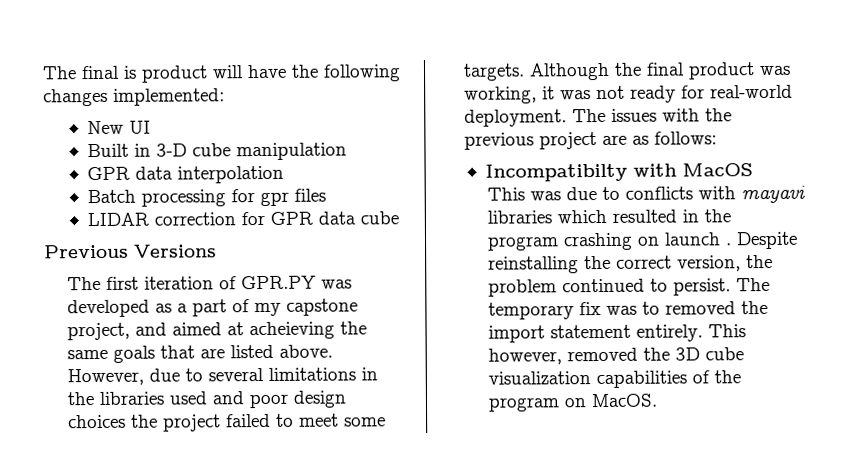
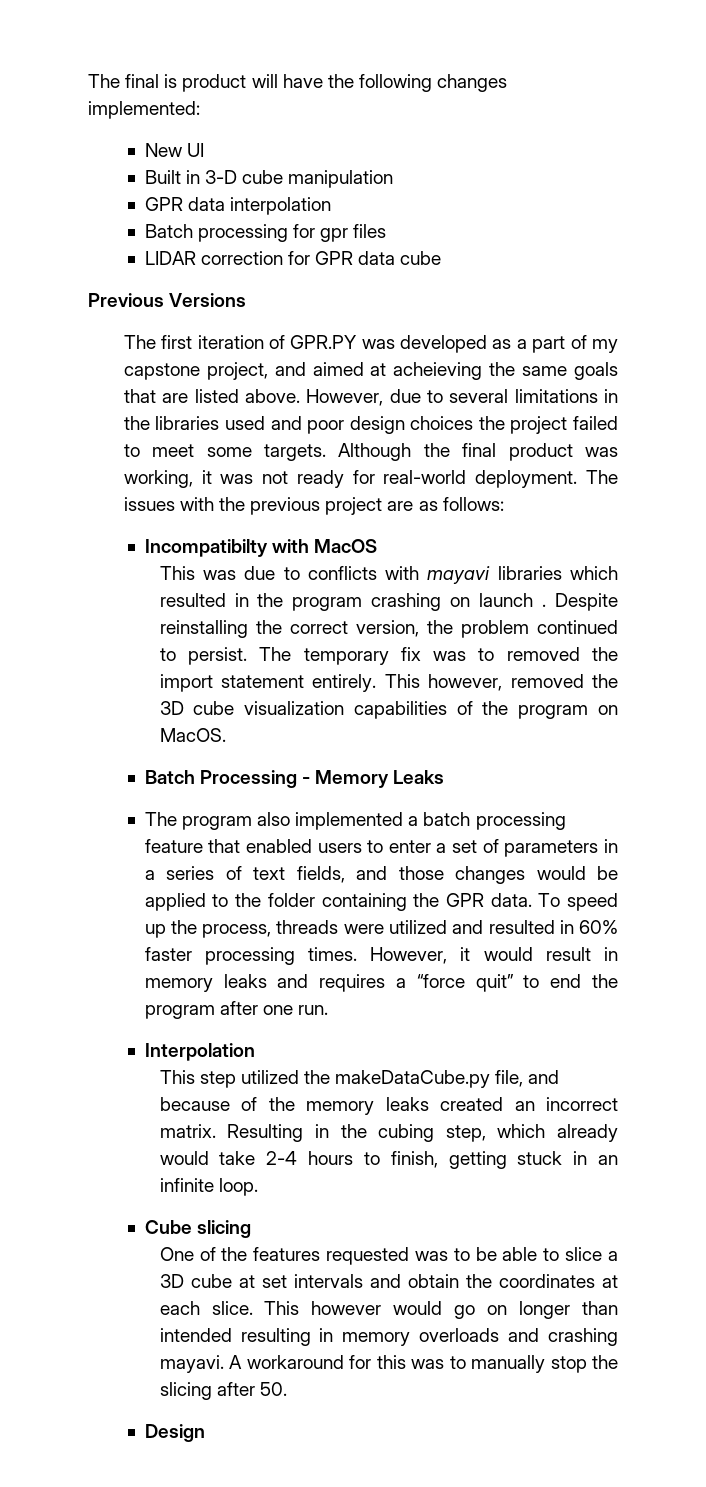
+ Batch Processing - Memory Leaks
+ The program also implemented a batch processing feature that enabled users to enter a set of parameters in a series of text fields, and those changes would be applied to the folder containing the GPR data. To speed up the process, threads were utilized and resulted in 60% faster processing times. However, it would result in memory leaks and requires a “force quit” to end the program after one run.
+ Interpolation
+ This step utilized the makeDataCube.py file, and because of the memory leaks created an incorrect matrix. Resulting in the cubing step, which already would take 2-4 hours to finish, getting stuck in an infinite loop.
+ Cube slicing
+ One of the features requested was to be able to slice a 3D cube at set intervals and obtain the coordinates at each slice. This however would go on longer than intended resulting in memory overloads and crashing mayavi. A workaround for this was to manually stop the slicing after 50.
+ Design

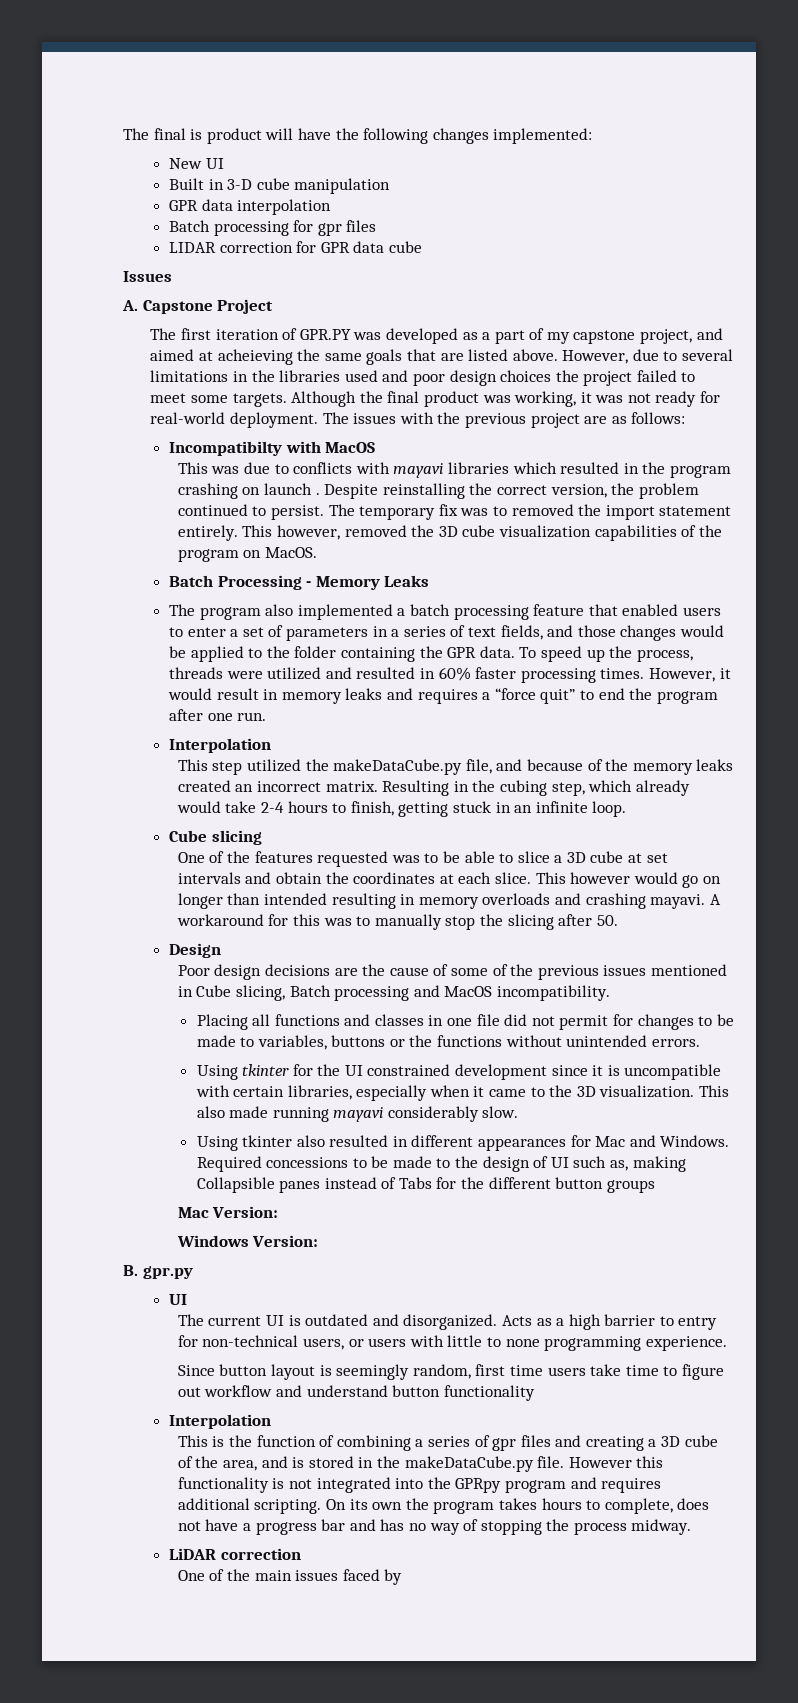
- Previous Versions
+ Issues
+ A. Capstone Project
+ Poor design decisions are the cause of some of the previous issues mentioned in Cube slicing, Batch processing and MacOS incompatibility.
+ Placing all functions and classes in one file did not permit for changes to be made to variables, buttons or the functions without unintended errors.
+ Using tkinter for the UI constrained development since it is uncompatible with certain libraries, especially when it came to the 3D visualization. This also made running mayavi considerably slow.
+ Using tkinter also resulted in different appearances for Mac and Windows. Required concessions to be made to the design of UI such as, making Collapsible panes instead of Tabs for the different button groups
+ Mac Version:
+ Windows Version:
+ B. gpr.py
+ UI
+ The current UI is outdated and disorganized. Acts as a high barrier to entry for non-technical users, or users with little to none programming experience.
+ Since button layout is seemingly random, first time users take time to figure out workflow and understand button functionality
+ Interpolation
+ This is the function of combining a series of gpr files and creating a 3D cube of the area, and is stored in the makeDataCube.py file. However this functionality is not integrated into the GPRpy program and requires additional scripting. On its own the program takes hours to complete, does not have a progress bar and has no way of stopping the process midway.
+ LiDAR correction
+ One of the main issues faced by

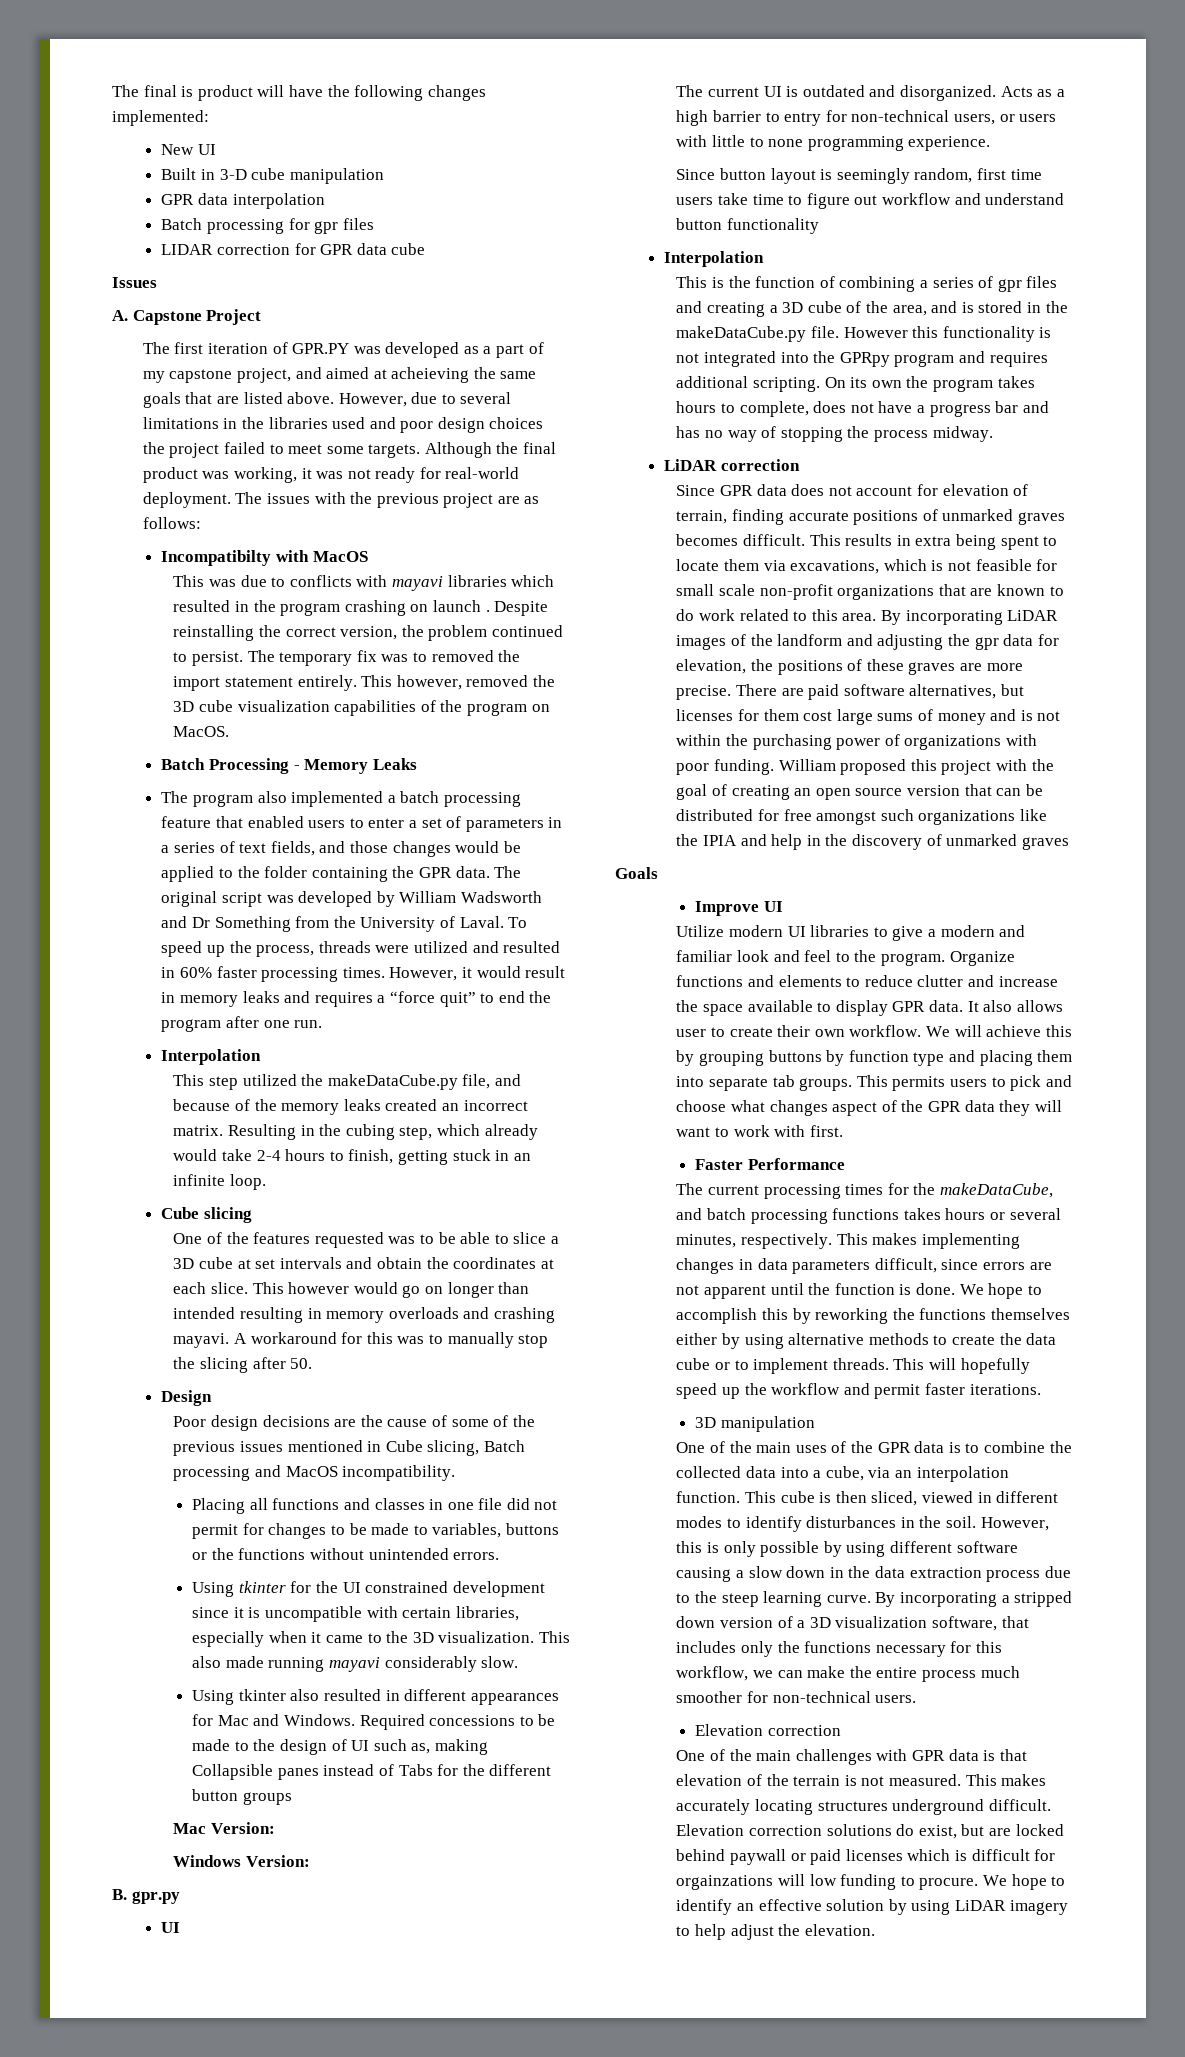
+ The original script was developed by William Wadsworth and Dr Something from the University of Laval.
- One of the main issues faced by
+ Since GPR data does not account for elevation of terrain, finding accurate positions of unmarked graves becomes difficult. This results in extra being spent to locate them via excavations, which is not feasible for small scale non-profit organizations that are known to do work related to this area. By incorporating LiDAR images of the landform and adjusting the gpr data for elevation, the positions of these graves are more precise. There are paid software alternatives, but licenses for them cost large sums of money and is not within the purchasing power of organizations with poor funding. William proposed this project with the goal of creating an open source version that can be distributed for free amongst such organizations like the IPIA and help in the discovery of unmarked graves
+ Goals
+ Improve UI
+ Utilize modern UI libraries to give a modern and familiar look and feel to the program. Organize functions and elements to reduce clutter and increase the space available to display GPR data. It also allows user to create their own workflow. We will achieve this by grouping buttons by function type and placing them into separate tab groups. This permits users to pick and choose what changes aspect of the GPR data they will want to work with first.
+ Faster Performance
+ The current processing times for the makeDataCube, and batch processing functions takes hours or several minutes, respectively. This makes implementing changes in data parameters difficult, since errors are not apparent until the function is done. We hope to accomplish this by reworking the functions themselves either by using alternative methods to create the data cube or to implement threads. This will hopefully speed up the workflow and permit faster iterations.
+ 3D manipulation
+ One of the main uses of the GPR data is to combine the collected data into a cube, via an interpolation function. This cube is then sliced, viewed in different modes to identify disturbances in the soil. However, this is only possible by using different software causing a slow down in the data extraction process due to the steep learning curve. By incorporating a stripped down version of a 3D visualization software, that includes only the functions necessary for this workflow, we can make the entire process much smoother for non-technical users.
+ Elevation correction
+ One of the main challenges with GPR data is that elevation of the terrain is not measured. This makes accurately locating structures underground difficult. Elevation correction solutions do exist, but are locked behind paywall or paid licenses which is difficult for orgainzations will low funding to procure. We hope to identify an effective solution by using LiDAR imagery to help adjust the elevation.

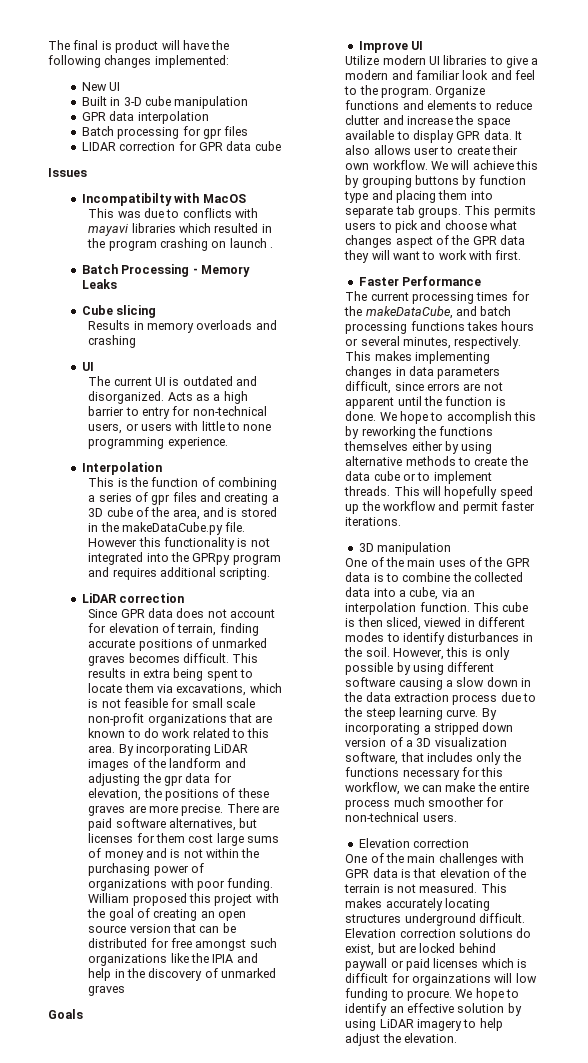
- A. Capstone Project
- The first iteration of GPR.PY was developed as a part of my capstone project, and aimed at acheieving the same goals that are listed above. However, due to several limitations in the libraries used and poor design choices the project failed to meet some targets. Although the final product was working, it was not ready for real-world deployment. The issues with the previous project are as follows:
- Despite reinstalling the correct version, the problem continued to persist. The temporary fix was to removed the import statement entirely. This however, removed the 3D cube visualization capabilities of the program on MacOS.
- The program also implemented a batch processing feature that enabled users to enter a set of parameters in a series of text fields, and those changes would be applied to the folder containing the GPR data. The original script was developed by William Wadsworth and Dr Something from the University of Laval. To speed up the process, threads were utilized and resulted in 60% faster processing times. However, it would result in memory leaks and requires a “force quit” to end the program after one run.
- Interpolation
- This step utilized the makeDataCube.py file, and because of the memory leaks created an incorrect matrix. Resulting in the cubing step, which already would take 2-4 hours to finish, getting stuck in an infinite loop.
  Cube slicing
- One of the features requested was to be able to slice a 3D cube at set intervals and obtain the coordinates at each slice. This however would go on longer than intended resulting in memory overloads and crashing mayavi. A workaround for this was to manually stop the slicing after 50.
- Design
- Poor design decisions are the cause of some of the previous issues mentioned in Cube slicing, Batch processing and MacOS incompatibility.
- Placing all functions and classes in one file did not permit for changes to be made to variables, buttons or the functions without unintended errors.
- Using tkinter for the UI constrained development since it is uncompatible with certain libraries, especially when it came to the 3D visualization. This also made running mayavi considerably slow.
- Using tkinter also resulted in different appearances for Mac and Windows. Required concessions to be made to the design of UI such as, making Collapsible panes instead of Tabs for the different button groups
- Mac Version:
- Windows Version:
- B. gpr.py
+ Results in memory overloads and crashing
- Since button layout is seemingly random, first time users take time to figure out workflow and understand button functionality
- On its own the program takes hours to complete, does not have a progress bar and has no way of stopping the process midway.

